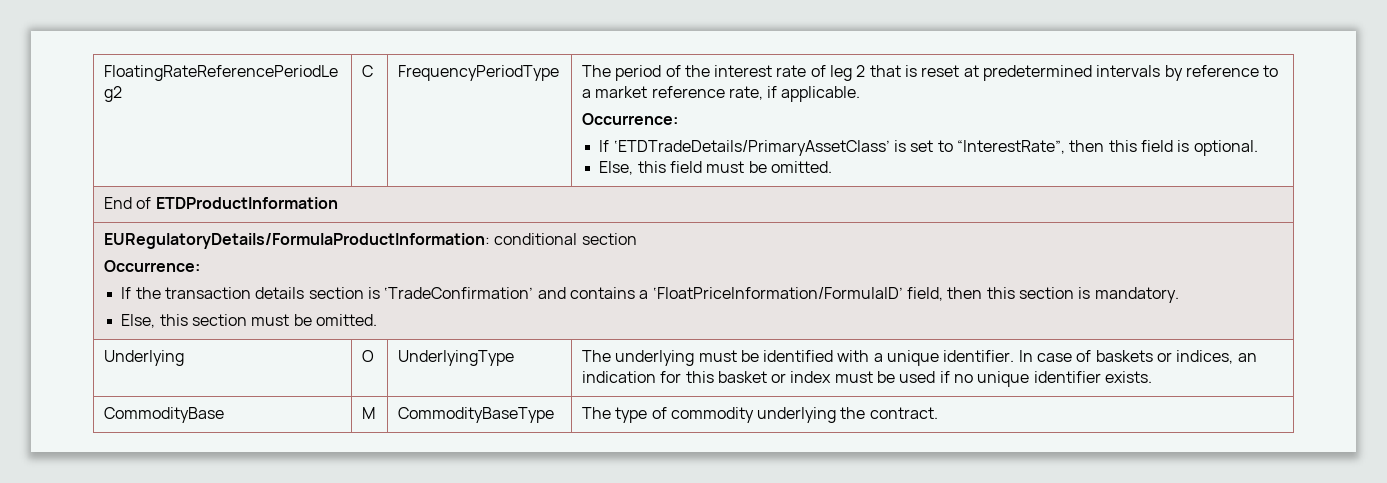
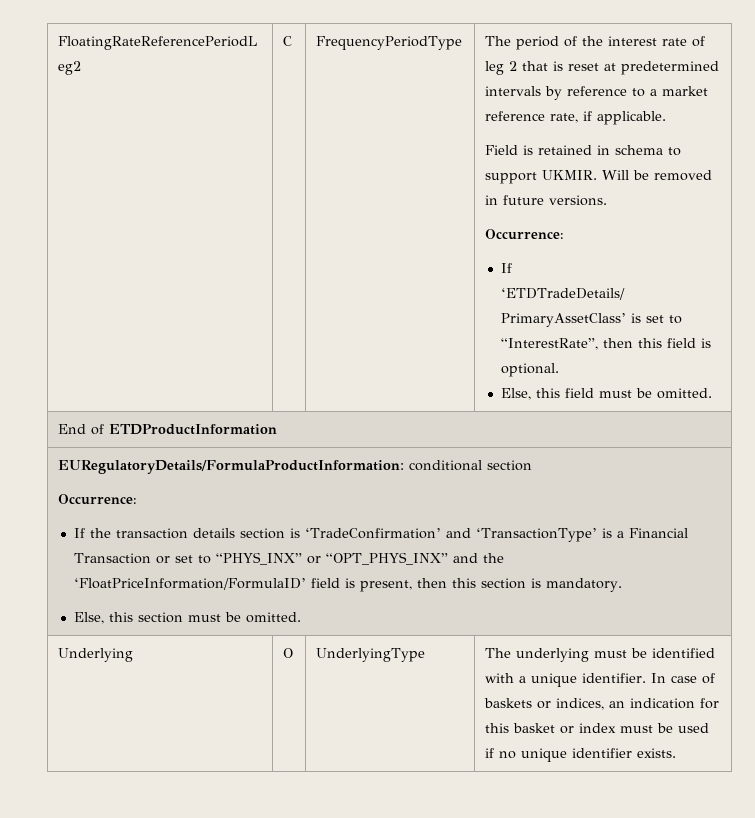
+ Field is retained in schema to support UKMIR. Will be removed in future versions.
  EURegulatoryDetails/FormulaProductInformation: conditional section
  Occurrence:
- If the transaction details section is ‘TradeConfirmation’ and contains a ‘FloatPriceInformation/FormulaID’ field, then this section is mandatory.
+ If the transaction details section is ‘TradeConfirmation’ and ‘TransactionType’ is a Financial Transaction or set to “PHYS_INX” or “OPT_PHYS_INX” and the ‘FloatPriceInformation/FormulaID’ field is present, then this section is mandatory.
- CommodityBase | M | CommodityBaseType | The type of commodity underlying the contract.

